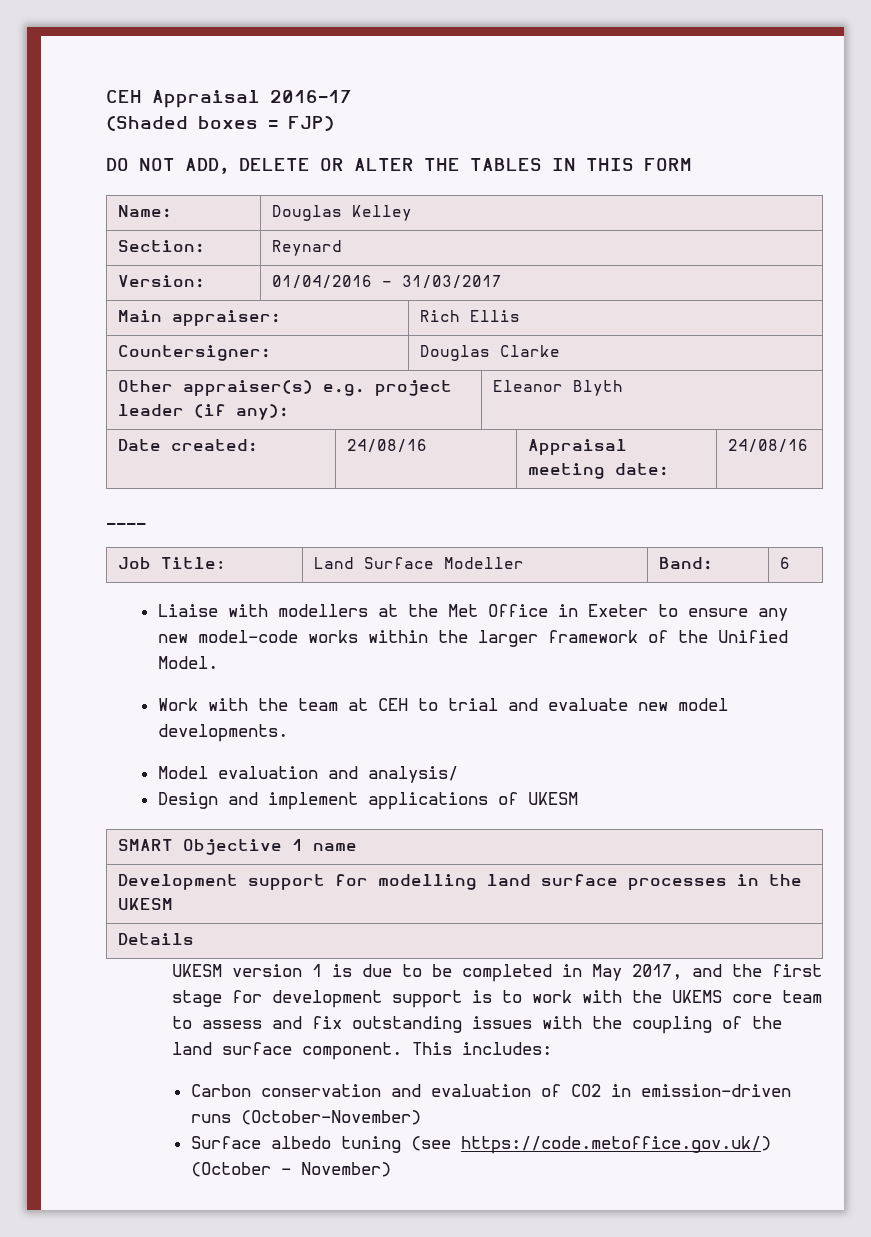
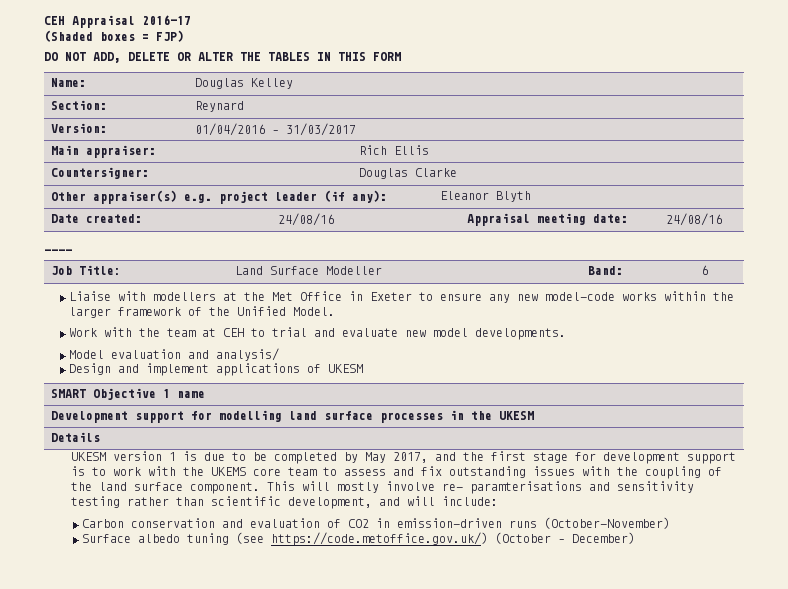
- UKESM version 1 is due to be completed in May 2017, and the first stage for development support is to work with the UKEMS core team to assess and fix outstanding issues with the coupling of the land surface component.
+ UKESM version 1 is due to be completed by May 2017, and the first stage for development support is to work with the UKEMS core team to assess and fix outstanding issues with the coupling of the land surface component.
- This includes:
+ This will mostly involve re- paramterisations and sensitivity testing rather than scientific development, and will include:
- Surface albedo tuning (see https://code.metoffice.gov.uk/) (October – November)
+ Surface albedo tuning (see https://code.metoffice.gov.uk/) (October – December)

